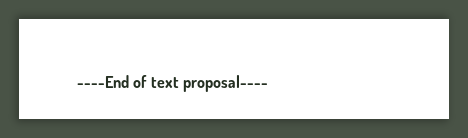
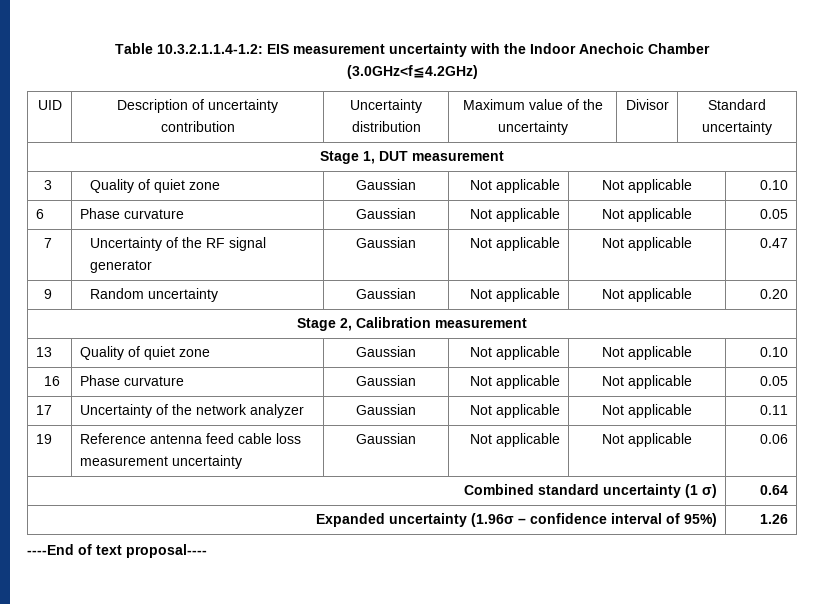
+ Table 10.3.2.1.1.4-1.2: EIS measurement uncertainty with the Indoor Anechoic Chamber
+ (3.0GHz<f≦4.2GHz)
+ UID | Description of uncertainty contribution | Uncertainty distribution | Maximum value of the uncertainty | Divisor | Standard uncertainty
+ Stage 1, DUT measurement
+ 3 | Quality of quiet zone | Gaussian | Not applicable | Not applicable | 0.10
+ 6 | Phase curvature | Gaussian | Not applicable | Not applicable | 0.05
+ 7 | Uncertainty of the RF signal generator | Gaussian | Not applicable | Not applicable | 0.47
+ 9 | Random uncertainty | Gaussian | Not applicable | Not applicable | 0.20
+ Stage 2, Calibration measurement
+ 13 | Quality of quiet zone | Gaussian | Not applicable | Not applicable | 0.10
+ 16 | Phase curvature | Gaussian | Not applicable | Not applicable | 0.05
+ 17 | Uncertainty of the network analyzer | Gaussian | Not applicable | Not applicable | 0.11
+ 19 | Reference antenna feed cable loss measurement uncertainty | Gaussian | Not applicable | Not applicable | 0.06
+ Combined standard uncertainty (1 σ) | 0.64
+ Expanded uncertainty (1.96σ – confidence interval of 95%) | 1.26

